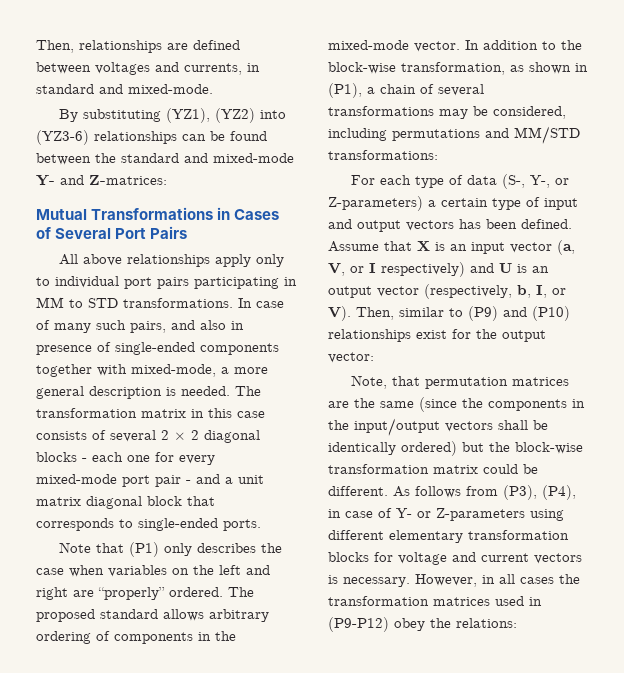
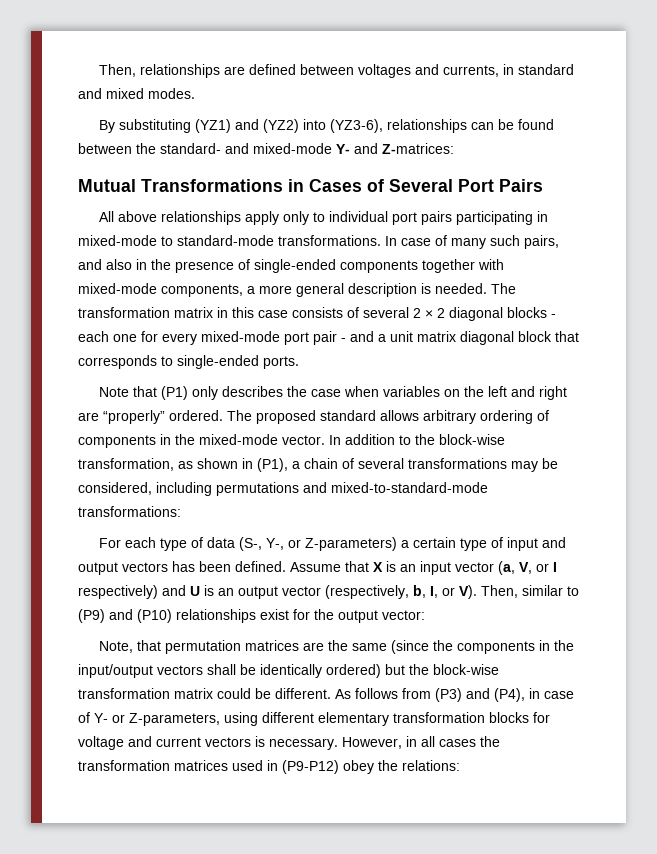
- Then, relationships are defined between voltages and currents, in standard and mixed-mode.
+ Then, relationships are defined between voltages and currents, in standard and mixed modes.
- By substituting (YZ1), (YZ2) into (YZ3-6) relationships can be found between the standard and mixed-mode Y- and Z-matrices:
+ By substituting (YZ1) and (YZ2) into (YZ3-6), relationships can be found between the standard- and mixed-mode Y- and Z-matrices:
- All above relationships apply only to individual port pairs participating in MM to STD transformations.
+ All above relationships apply only to individual port pairs participating in mixed-mode to standard-mode transformations.
- In case of many such pairs, and also in presence of single-ended components together with mixed-mode, a more general description is needed.
+ In case of many such pairs, and also in the presence of single-ended components together with mixed-mode components, a more general description is needed.
- In addition to the block-wise transformation, as shown in (P1), a chain of several transformations may be considered, including permutations and MM/STD transformations:
+ In addition to the block-wise transformation, as shown in (P1), a chain of several transformations may be considered, including permutations and mixed-to-standard-mode transformations:
- As follows from (P3), (P4), in case of Y- or Z-parameters using different elementary transformation blocks for voltage and current vectors is necessary.
+ As follows from (P3) and (P4), in case of Y- or Z-parameters, using different elementary transformation blocks for voltage and current vectors is necessary.

